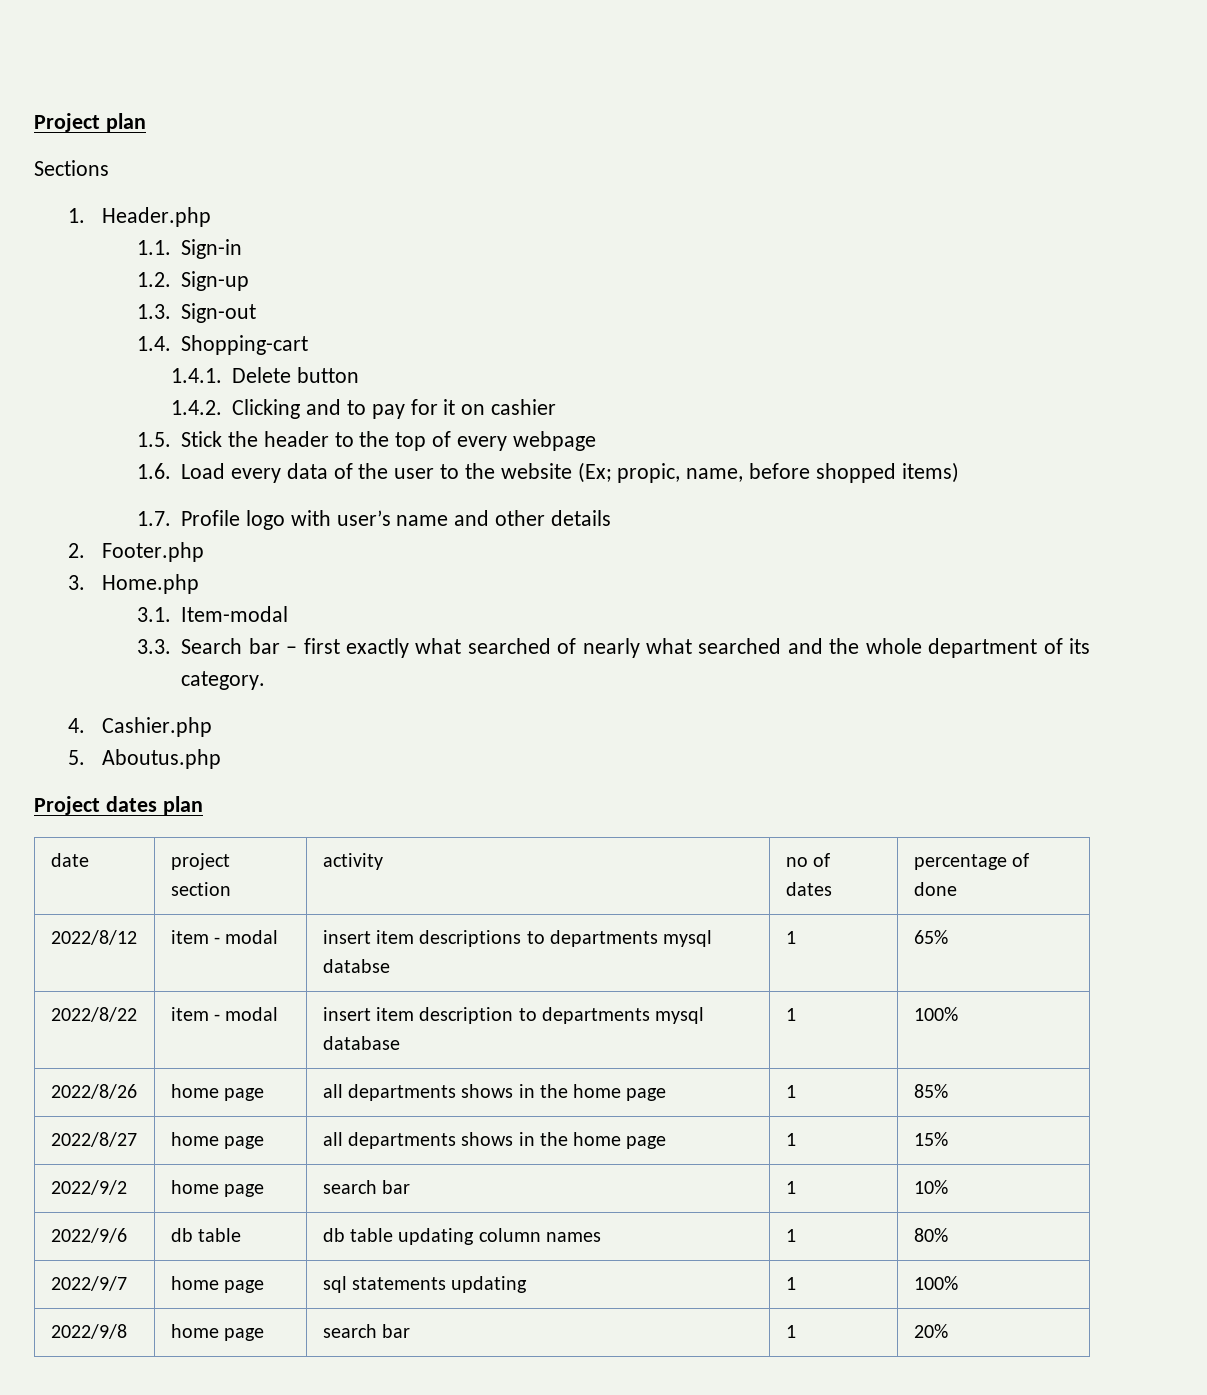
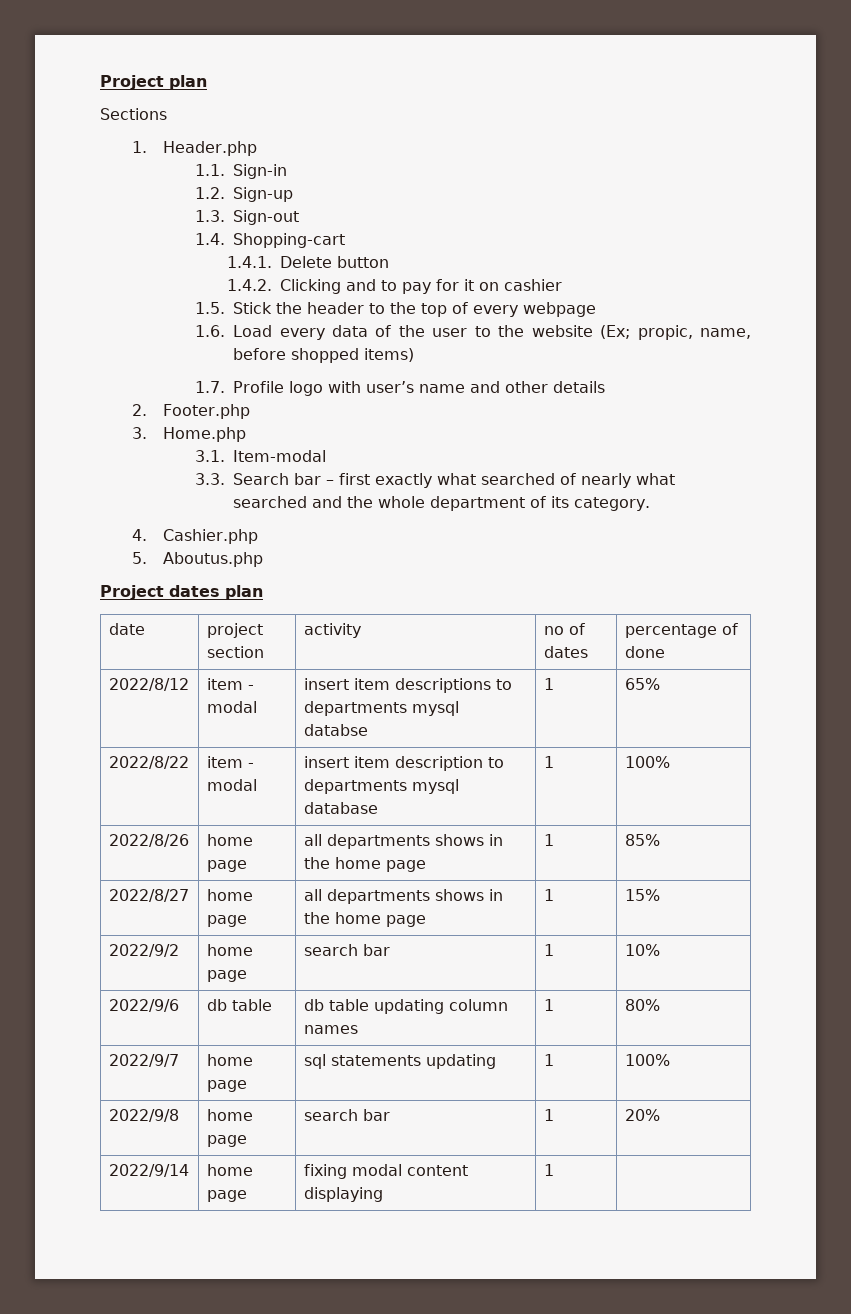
+ 2022/9/14 | home page | fixing modal content displaying | 1 |

